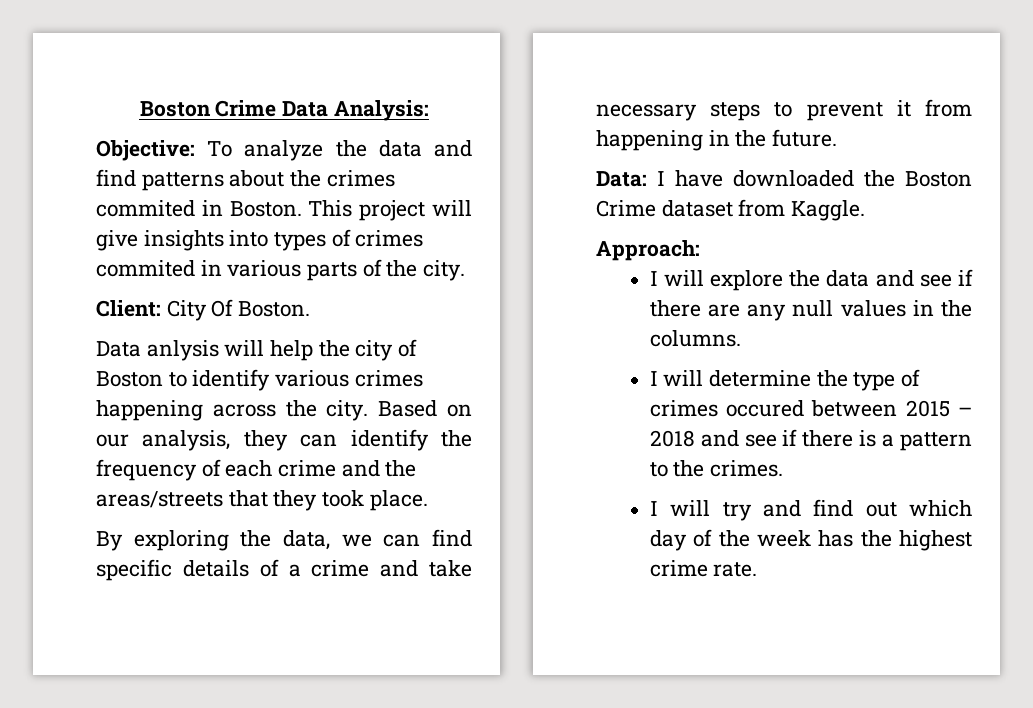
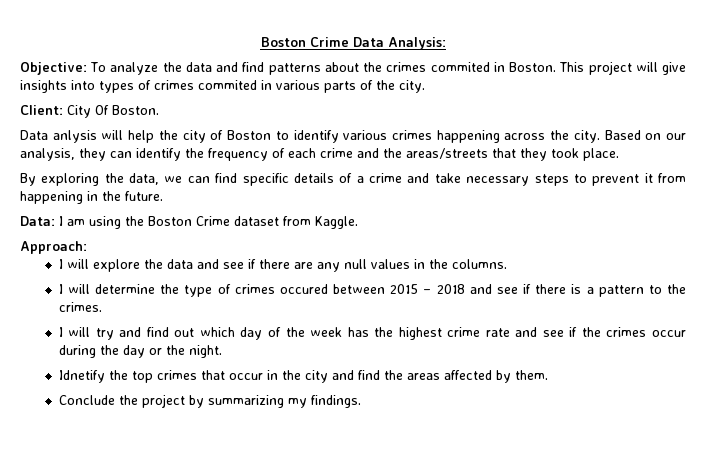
- Data: I have downloaded the Boston Crime dataset from Kaggle.
+ Data: I am using the Boston Crime dataset from Kaggle.
- I will try and find out which day of the week has the highest crime rate.
+ I will try and find out which day of the week has the highest crime rate and see if the crimes occur during the day or the night.
+ Idnetify the top crimes that occur in the city and find the areas affected by them.
+ Conclude the project by summarizing my findings.

